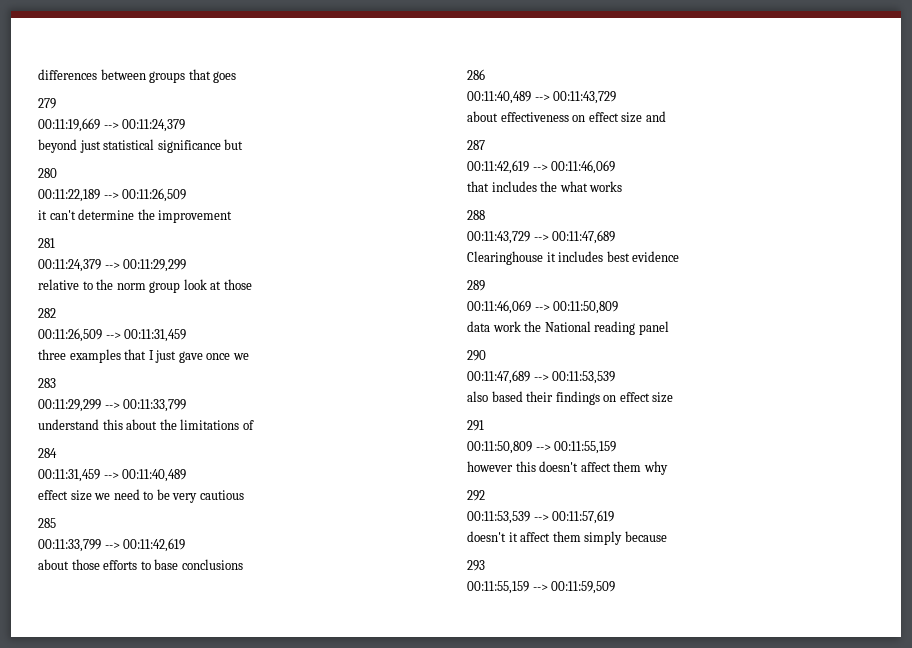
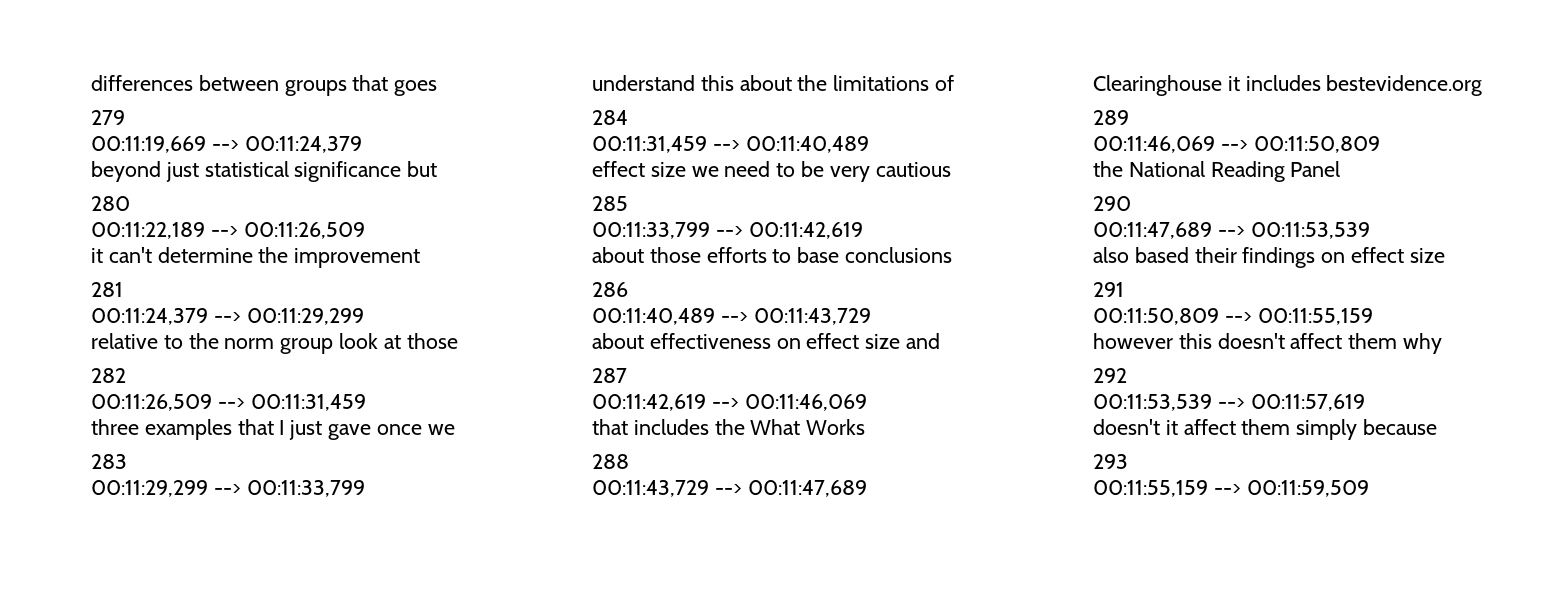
- that includes the what works
+ that includes the What Works
- Clearinghouse it includes best evidence
+ Clearinghouse it includes bestevidence.org
- data work the National reading panel
+ the National Reading Panel

